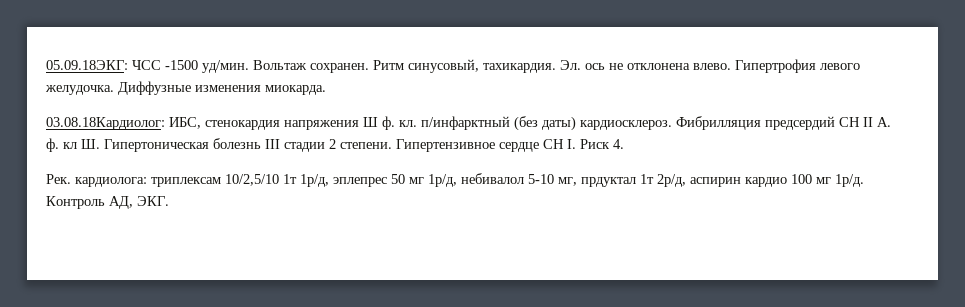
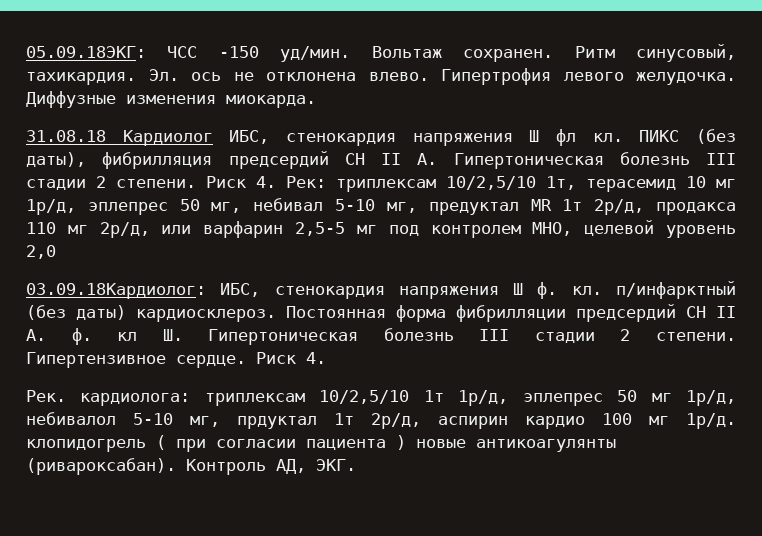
- 05.09.18ЭКГ: ЧСС -1500 уд/мин.
+ 05.09.18ЭКГ: ЧСС -150 уд/мин.
- 03.08.18Кардиолог: ИБС, стенокардия напряжения Ш ф. кл. п/инфарктный (без даты) кардиосклероз.
+ 31.08.18 Кардиолог ИБС, стенокардия напряжения Ш фл кл. ПИКС (без даты), фибрилляция предсердий СН II А. Гипертоническая болезнь III стадии 2 степени. Риск 4. Рек: триплексам 10/2,5/10 1т, терасемид 10 мг 1р/д, эплепрес 50 мг, небивал 5-10 мг, предуктал MR 1т 2р/д, продакса 110 мг 2р/д, или варфарин 2,5-5 мг под контролем МНО, целевой уровень 2,0
+ 03.09.18Кардиолог: ИБС, стенокардия напряжения Ш ф. кл. п/инфарктный (без даты) кардиосклероз.
- Фибрилляция предсердий СН II А. ф. кл Ш. Гипертоническая болезнь III стадии 2 степени.
+ Постоянная форма фибрилляции предсердий СН II А. ф. кл Ш. Гипертоническая болезнь III стадии 2 степени.
- Гипертензивное сердце СН I. Риск 4.
+ Гипертензивное сердце. Риск 4.
- Рек. кардиолога: триплексам 10/2,5/10 1т 1р/д, эплепрес 50 мг 1р/д, небивалол 5-10 мг, прдуктал 1т 2р/д, аспирин кардио 100 мг 1р/д.
+ Рек. кардиолога: триплексам 10/2,5/10 1т 1р/д, эплепрес 50 мг 1р/д, небивалол 5-10 мг, прдуктал 1т 2р/д, аспирин кардио 100 мг 1р/д. клопидогрель ( при согласии пациента ) новые антикоагулянты (ривароксабан).

